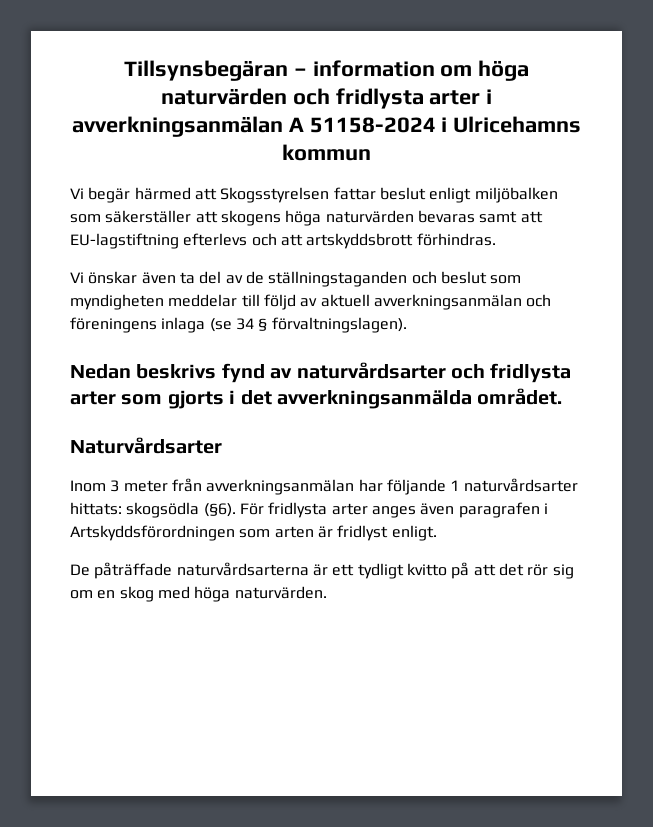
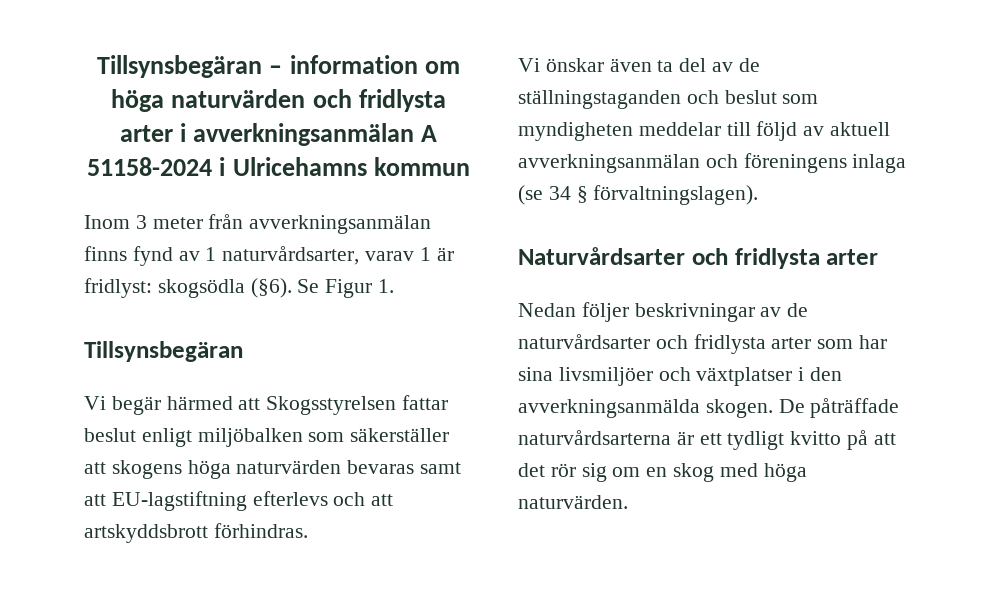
+ Inom 3 meter från avverkningsanmälan finns fynd av 1 naturvårdsarter, varav 1 är fridlyst: skogsödla (§6). Se Figur 1.
+ Tillsynsbegäran
- Nedan beskrivs fynd av naturvårdsarter och fridlysta arter som gjorts i det avverkningsanmälda området.
- Naturvårdsarter
- Inom 3 meter från avverkningsanmälan har följande 1 naturvårdsarter hittats: skogsödla (§6). För fridlysta arter anges även paragrafen i Artskyddsförordningen som arten är fridlyst enligt.
- De påträffade naturvårdsarterna är ett tydligt kvitto på att det rör sig om en skog med höga naturvärden.
+ Naturvårdsarter och fridlysta arter
+ Nedan följer beskrivningar av de naturvårdsarter och fridlysta arter som har sina livsmiljöer och växtplatser i den avverkningsanmälda skogen. De påträffade naturvårdsarterna är ett tydligt kvitto på att det rör sig om en skog med höga naturvärden.

